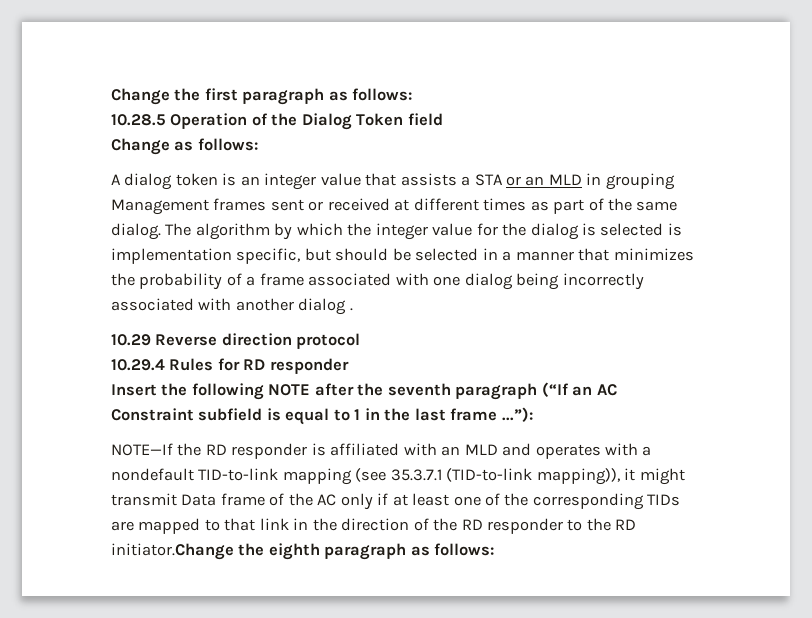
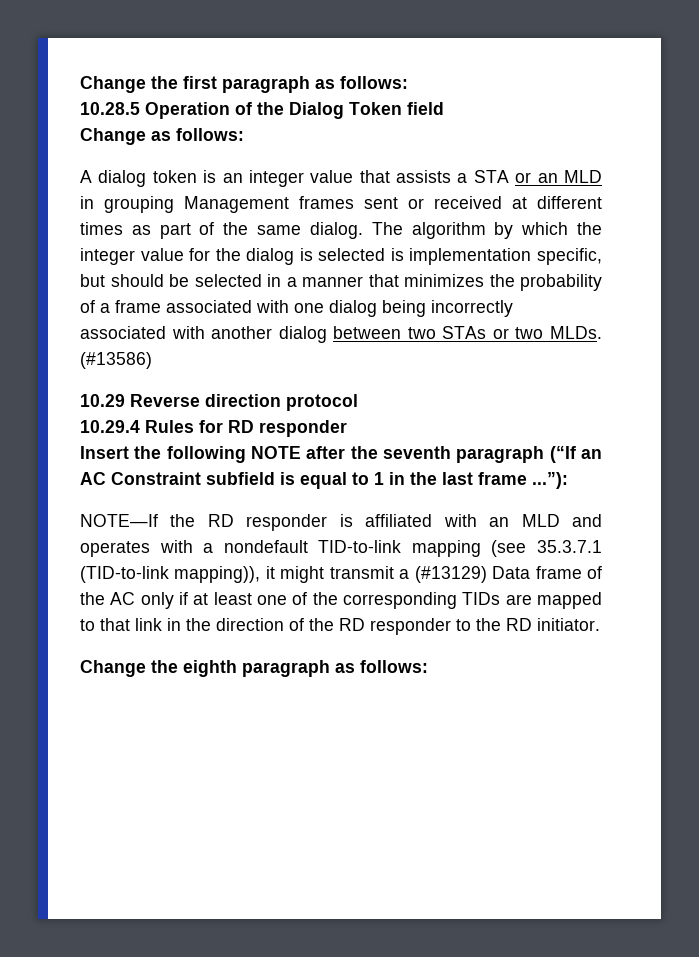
- The algorithm by which the integer value for the dialog is selected is implementation specific, but should be selected in a manner that minimizes the probability of a frame associated with one dialog being incorrectly associated with another dialog .
+ The algorithm by which the integer value for the dialog is selected is implementation specific, but should be selected in a manner that minimizes the probability of a frame associated with one dialog being incorrectly associated with another dialog between two STAs or two MLDs. (#13586)
- NOTE—If the RD responder is affiliated with an MLD and operates with a nondefault TID-to-link mapping (see 35.3.7.1 (TID-to-link mapping)), it might transmit Data frame of the AC only if at least one of the corresponding TIDs are mapped to that link in the direction of the RD responder to the RD initiator.Change the eighth paragraph as follows:
+ NOTE—If the RD responder is affiliated with an MLD and operates with a nondefault TID-to-link mapping (see 35.3.7.1 (TID-to-link mapping)), it might transmit a (#13129) Data frame of the AC only if at least one of the corresponding TIDs are mapped to that link in the direction of the RD responder to the RD initiator.
+ Change the eighth paragraph as follows:

